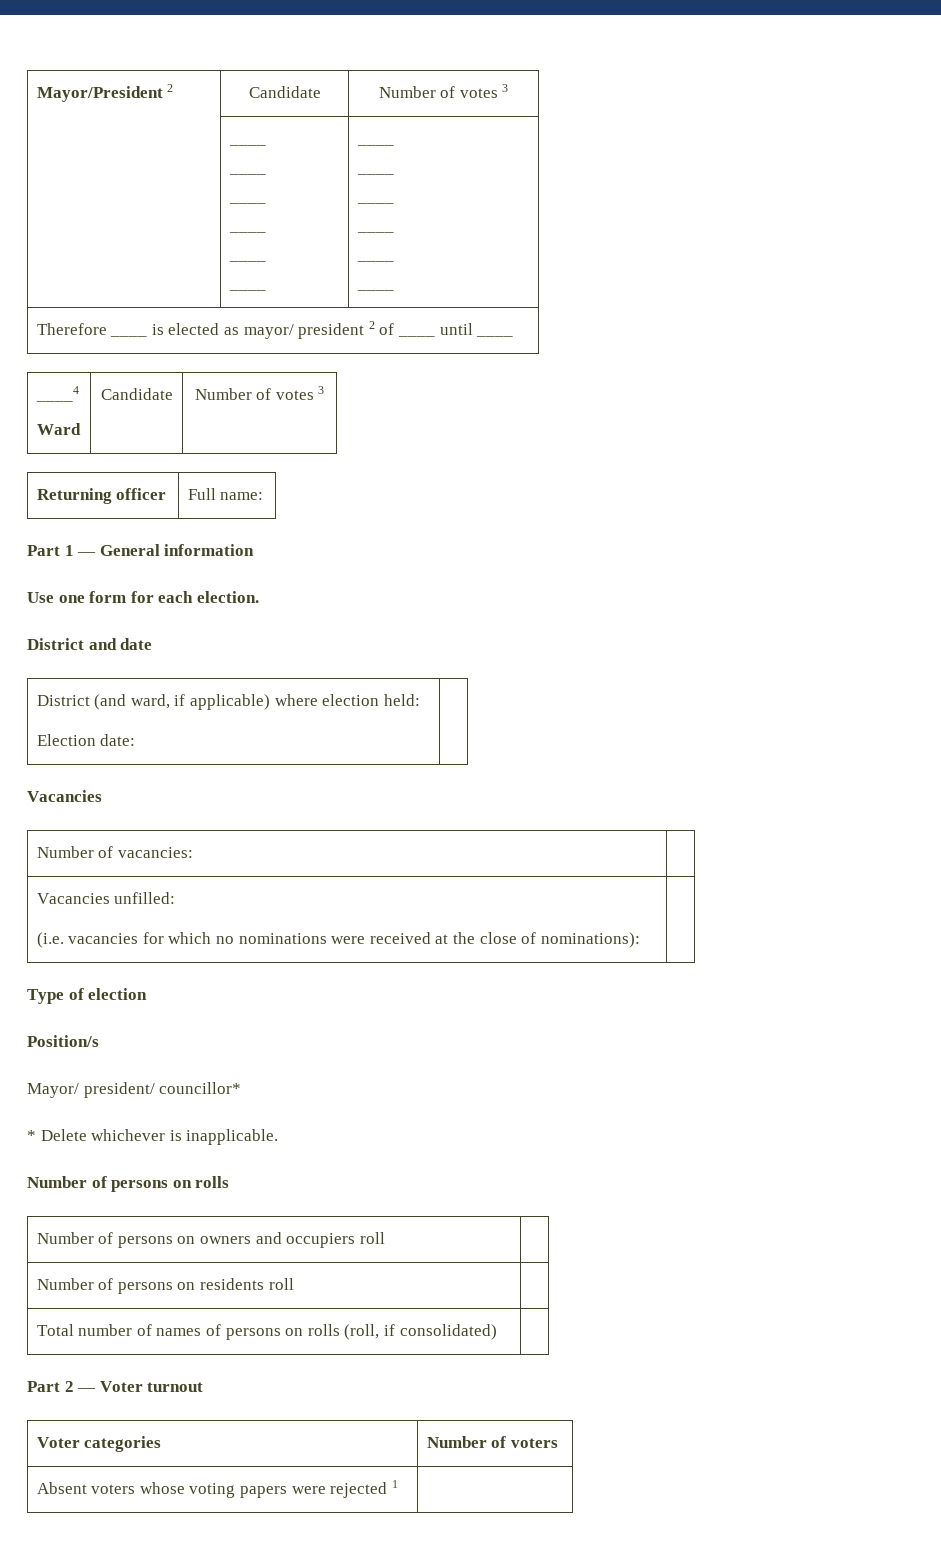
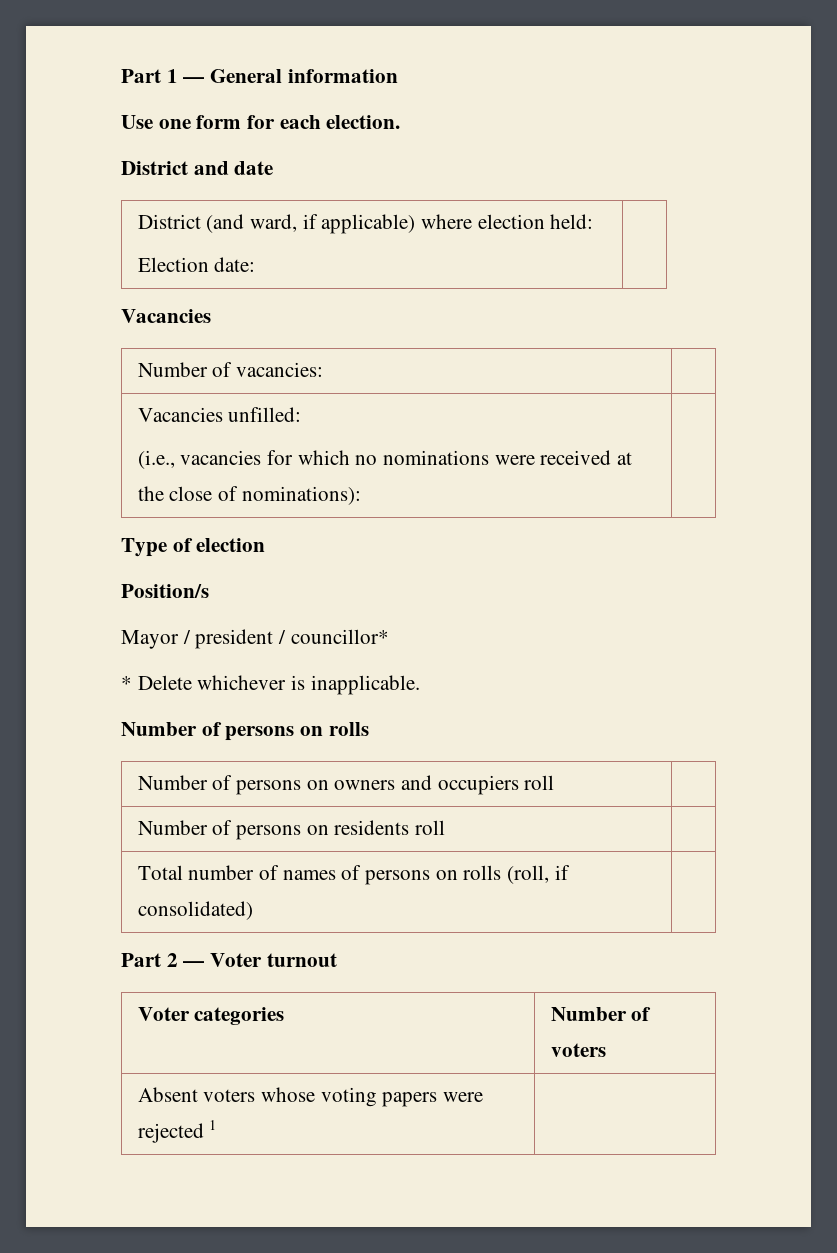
- Mayor/President 2 | Candidate | Number of votes 3
- | ____
- ____
- ____
- ____
- ____
- ____ | ____
- ____
- ____
- ____
- ____
- ____
- Therefore ____ is elected as mayor/ president 2 of ____ until ____
- ____4
- Ward | Candidate | Number of votes 3
- Returning officer | Full name:
  Vacancies unfilled:
- (i.e. vacancies for which no nominations were received at the close of nominations): |
+ (i.e., vacancies for which no nominations were received at the close of nominations): |
- Mayor/ president/ councillor*
+ Mayor / president / councillor*

